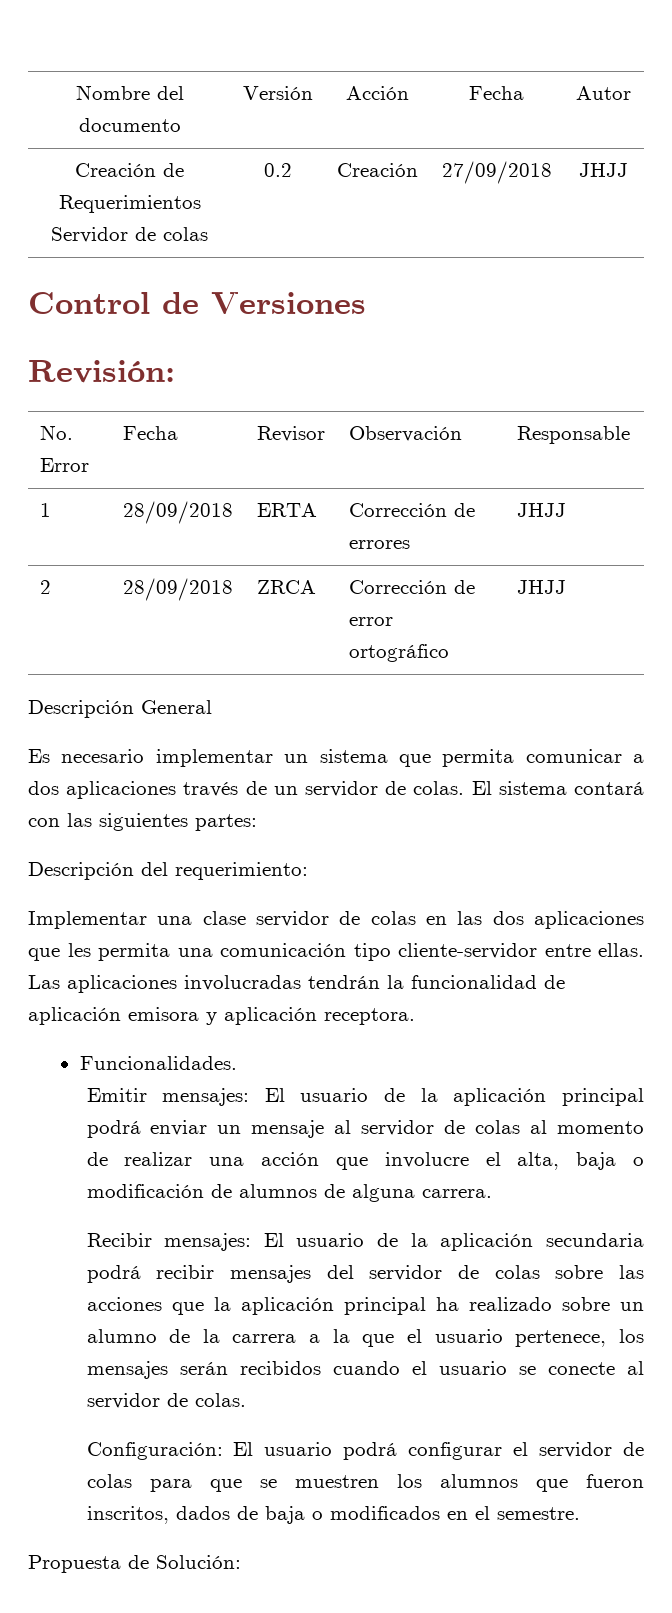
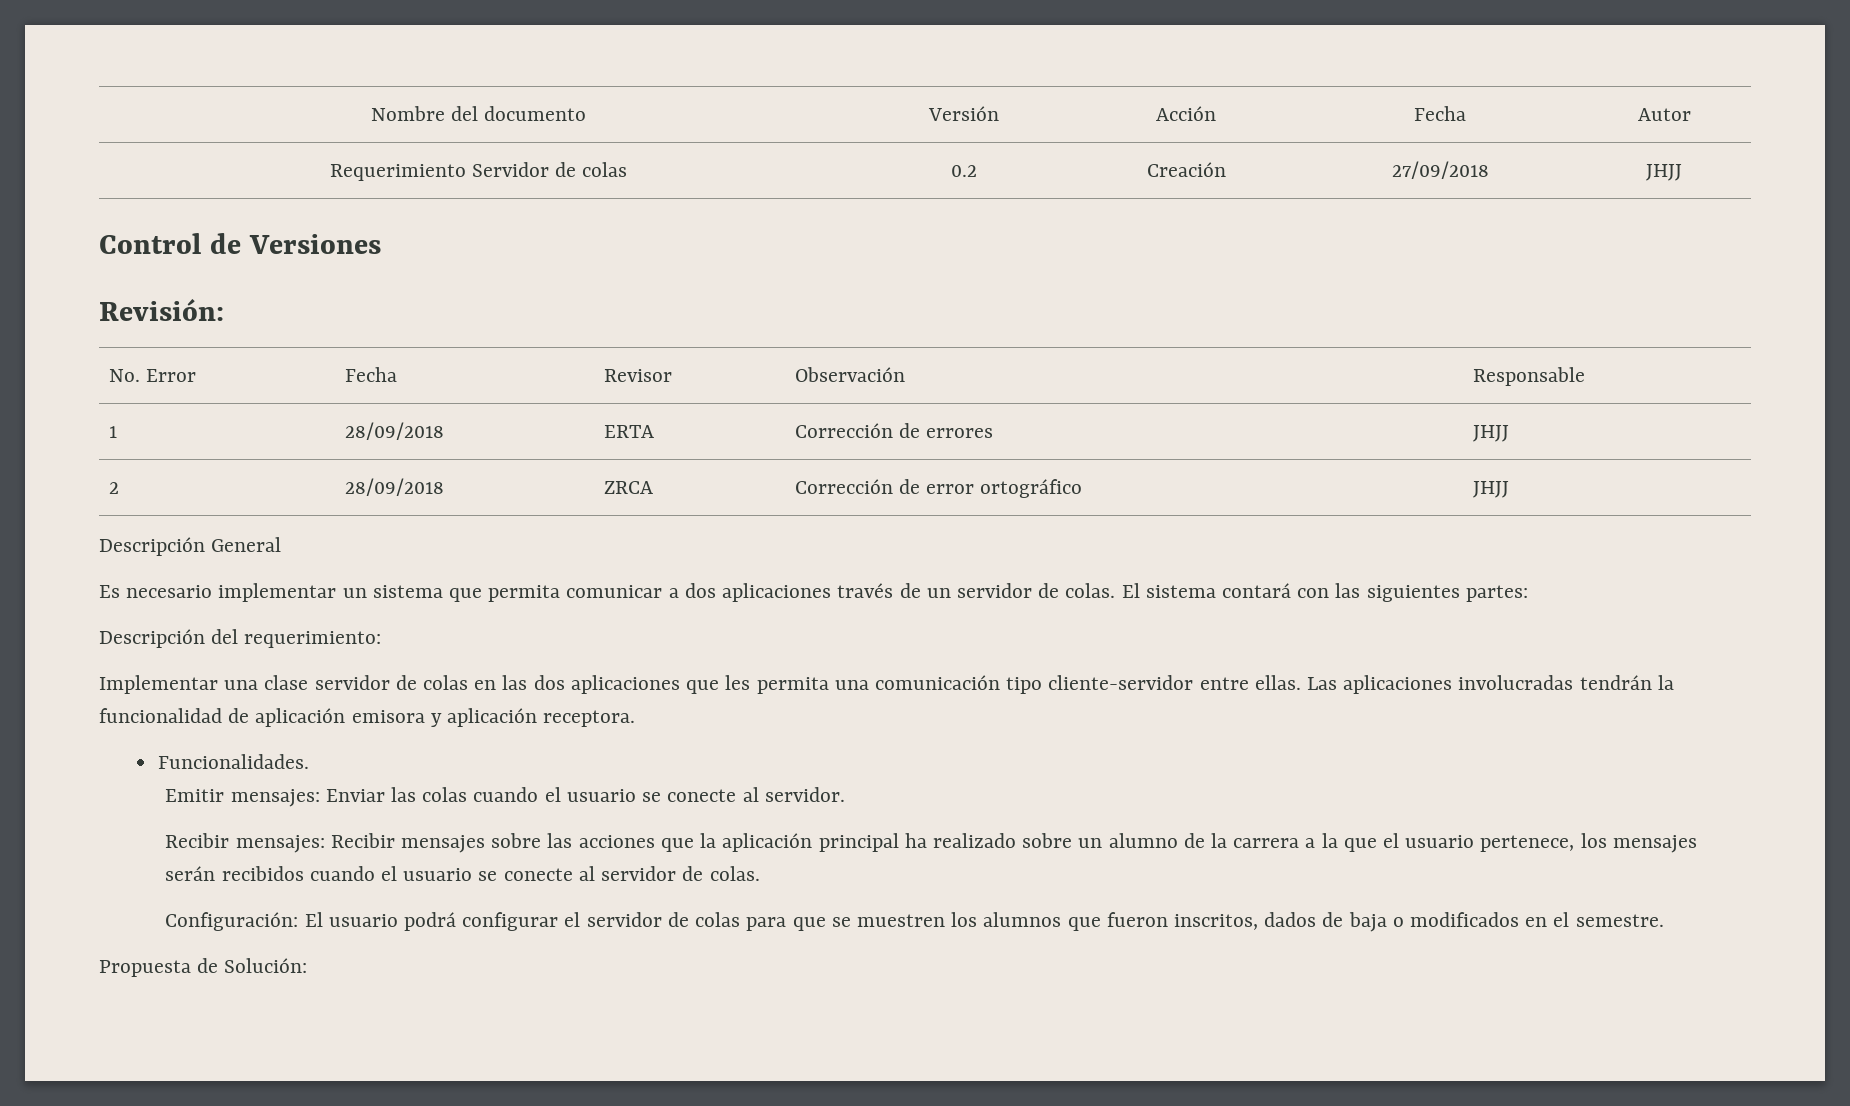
- Creación de Requerimientos Servidor de colas | 0.2 | Creación | 27/09/2018 | JHJJ
+ Requerimiento Servidor de colas | 0.2 | Creación | 27/09/2018 | JHJJ
- Emitir mensajes: El usuario de la aplicación principal podrá enviar un mensaje al servidor de colas al momento de realizar una acción que involucre el alta, baja o modificación de alumnos de alguna carrera.
- Recibir mensajes: El usuario de la aplicación secundaria podrá recibir mensajes del servidor de colas sobre las acciones que la aplicación principal ha realizado sobre un alumno de la carrera a la que el usuario pertenece, los mensajes serán recibidos cuando el usuario se conecte al servidor de colas.
+ Emitir mensajes: Enviar las colas cuando el usuario se conecte al servidor.
+ Recibir mensajes: Recibir mensajes sobre las acciones que la aplicación principal ha realizado sobre un alumno de la carrera a la que el usuario pertenece, los mensajes serán recibidos cuando el usuario se conecte al servidor de colas.

